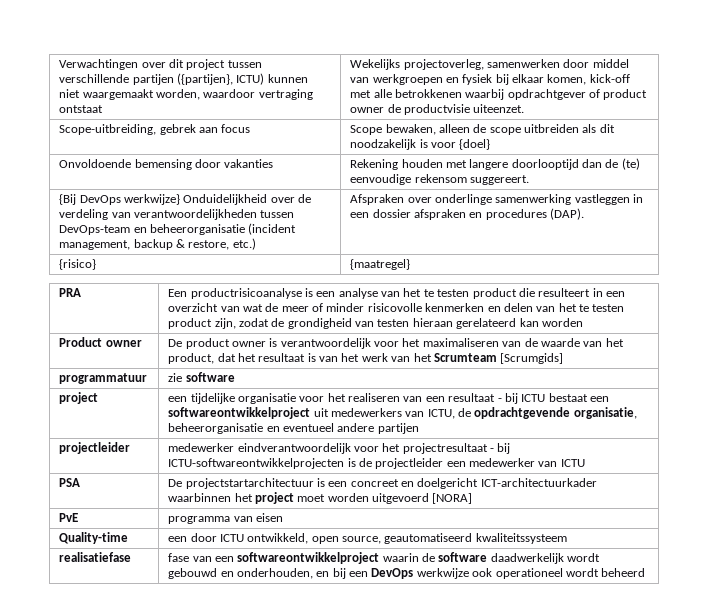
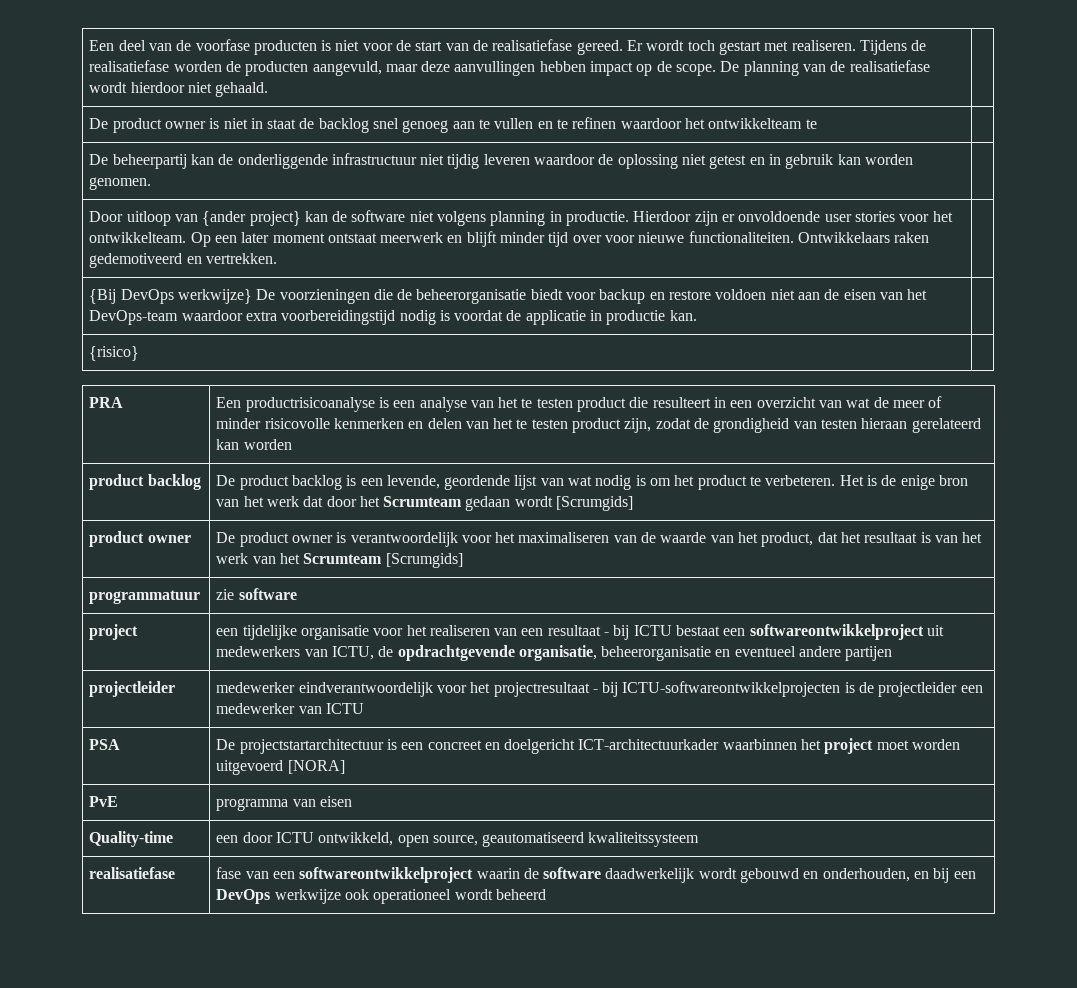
- Verwachtingen over dit project tussen verschillende partijen ({partijen}, ICTU) kunnen niet waargemaakt worden, waardoor vertraging ontstaat | Wekelijks projectoverleg, samenwerken door middel van werkgroepen en fysiek bij elkaar komen, kick-off met alle betrokkenen waarbij opdrachtgever of product owner de productvisie uiteenzet.
- Scope-uitbreiding, gebrek aan focus | Scope bewaken, alleen de scope uitbreiden als dit noodzakelijk is voor {doel}
- Onvoldoende bemensing door vakanties | Rekening houden met langere doorlooptijd dan de (te) eenvoudige rekensom suggereert.
- {Bij DevOps werkwijze} Onduidelijkheid over de verdeling van verantwoordelijkheden tussen DevOps-team en beheerorganisatie (incident management, backup & restore, etc.) | Afspraken over onderlinge samenwerking vastleggen in een dossier afspraken en procedures (DAP).
+ Een deel van de voorfase producten is niet voor de start van de realisatiefase gereed. Er wordt toch gestart met realiseren. Tijdens de realisatiefase worden de producten aangevuld, maar deze aanvullingen hebben impact op de scope. De planning van de realisatiefase wordt hierdoor niet gehaald. |
+ De product owner is niet in staat de backlog snel genoeg aan te vullen en te refinen waardoor het ontwikkelteam te |
+ De beheerpartij kan de onderliggende infrastructuur niet tijdig leveren waardoor de oplossing niet getest en in gebruik kan worden genomen. |
+ Door uitloop van {ander project} kan de software niet volgens planning in productie. Hierdoor zijn er onvoldoende user stories voor het ontwikkelteam. Op een later moment ontstaat meerwerk en blijft minder tijd over voor nieuwe functionaliteiten. Ontwikkelaars raken gedemotiveerd en vertrekken. |
+ {Bij DevOps werkwijze} De voorzieningen die de beheerorganisatie biedt voor backup en restore voldoen niet aan de eisen van het DevOps-team waardoor extra voorbereidingstijd nodig is voordat de applicatie in productie kan. |
- {risico} | {maatregel}
+ {risico} |
- Product owner | De product owner is verantwoordelijk voor het maximaliseren van de waarde van het product, dat het resultaat is van het werk van het Scrumteam [Scrumgids]
+ product backlog | De product backlog is een levende, geordende lijst van wat nodig is om het product te verbeteren. Het is de enige bron van het werk dat door het Scrumteam gedaan wordt [Scrumgids]
+ product owner | De product owner is verantwoordelijk voor het maximaliseren van de waarde van het product, dat het resultaat is van het werk van het Scrumteam [Scrumgids]

